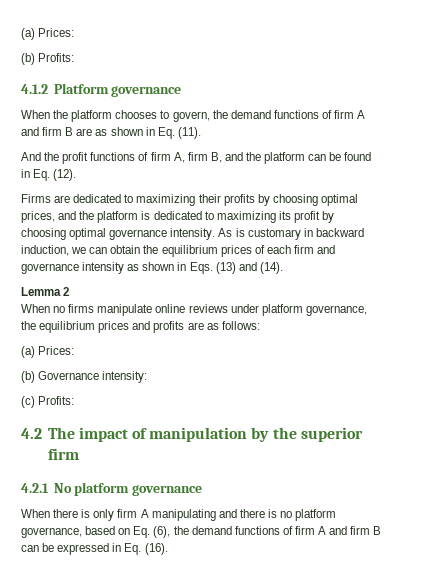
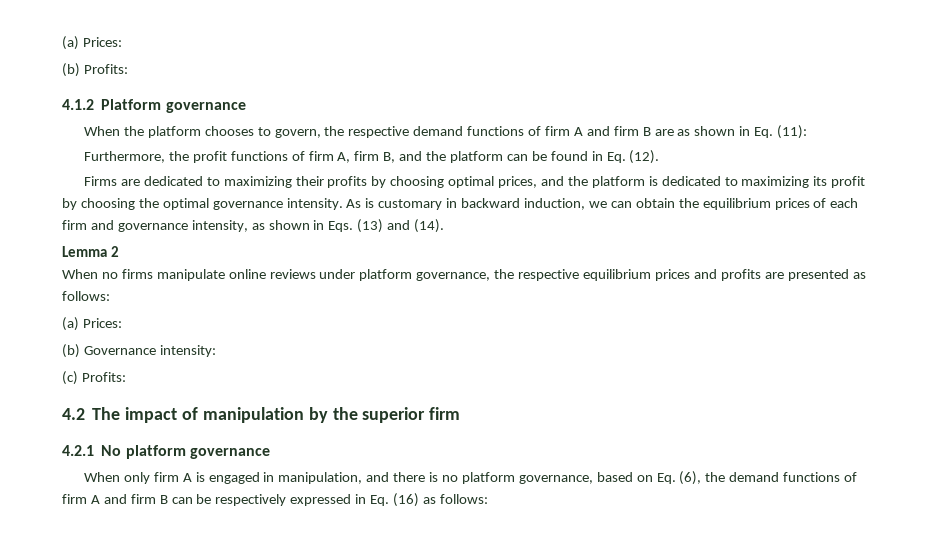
- When the platform chooses to govern, the demand functions of firm A and firm B are as shown in Eq. (11).
- And the profit functions of firm A, firm B, and the platform can be found in Eq. (12).
+ When the platform chooses to govern, the respective demand functions of firm A and firm B are as shown in Eq. (11):
+ Furthermore, the profit functions of firm A, firm B, and the platform can be found in Eq. (12).
- Firms are dedicated to maximizing their profits by choosing optimal prices, and the platform is dedicated to maximizing its profit by choosing optimal governance intensity.
+ Firms are dedicated to maximizing their profits by choosing optimal prices, and the platform is dedicated to maximizing its profit by choosing the optimal governance intensity.
- As is customary in backward induction, we can obtain the equilibrium prices of each firm and governance intensity as shown in Eqs. (13) and (14).
+ As is customary in backward induction, we can obtain the equilibrium prices of each firm and governance intensity, as shown in Eqs. (13) and (14).
- When no firms manipulate online reviews under platform governance, the equilibrium prices and profits are as follows:
+ When no firms manipulate online reviews under platform governance, the respective equilibrium prices and profits are presented as follows:
- When there is only firm A manipulating and there is no platform governance, based on Eq. (6), the demand functions of firm A and firm B can be expressed in Eq. (16).
+ When only firm A is engaged in manipulation, and there is no platform governance, based on Eq. (6), the demand functions of firm A and firm B can be respectively expressed in Eq. (16) as follows:

